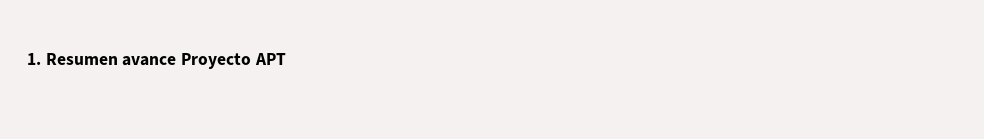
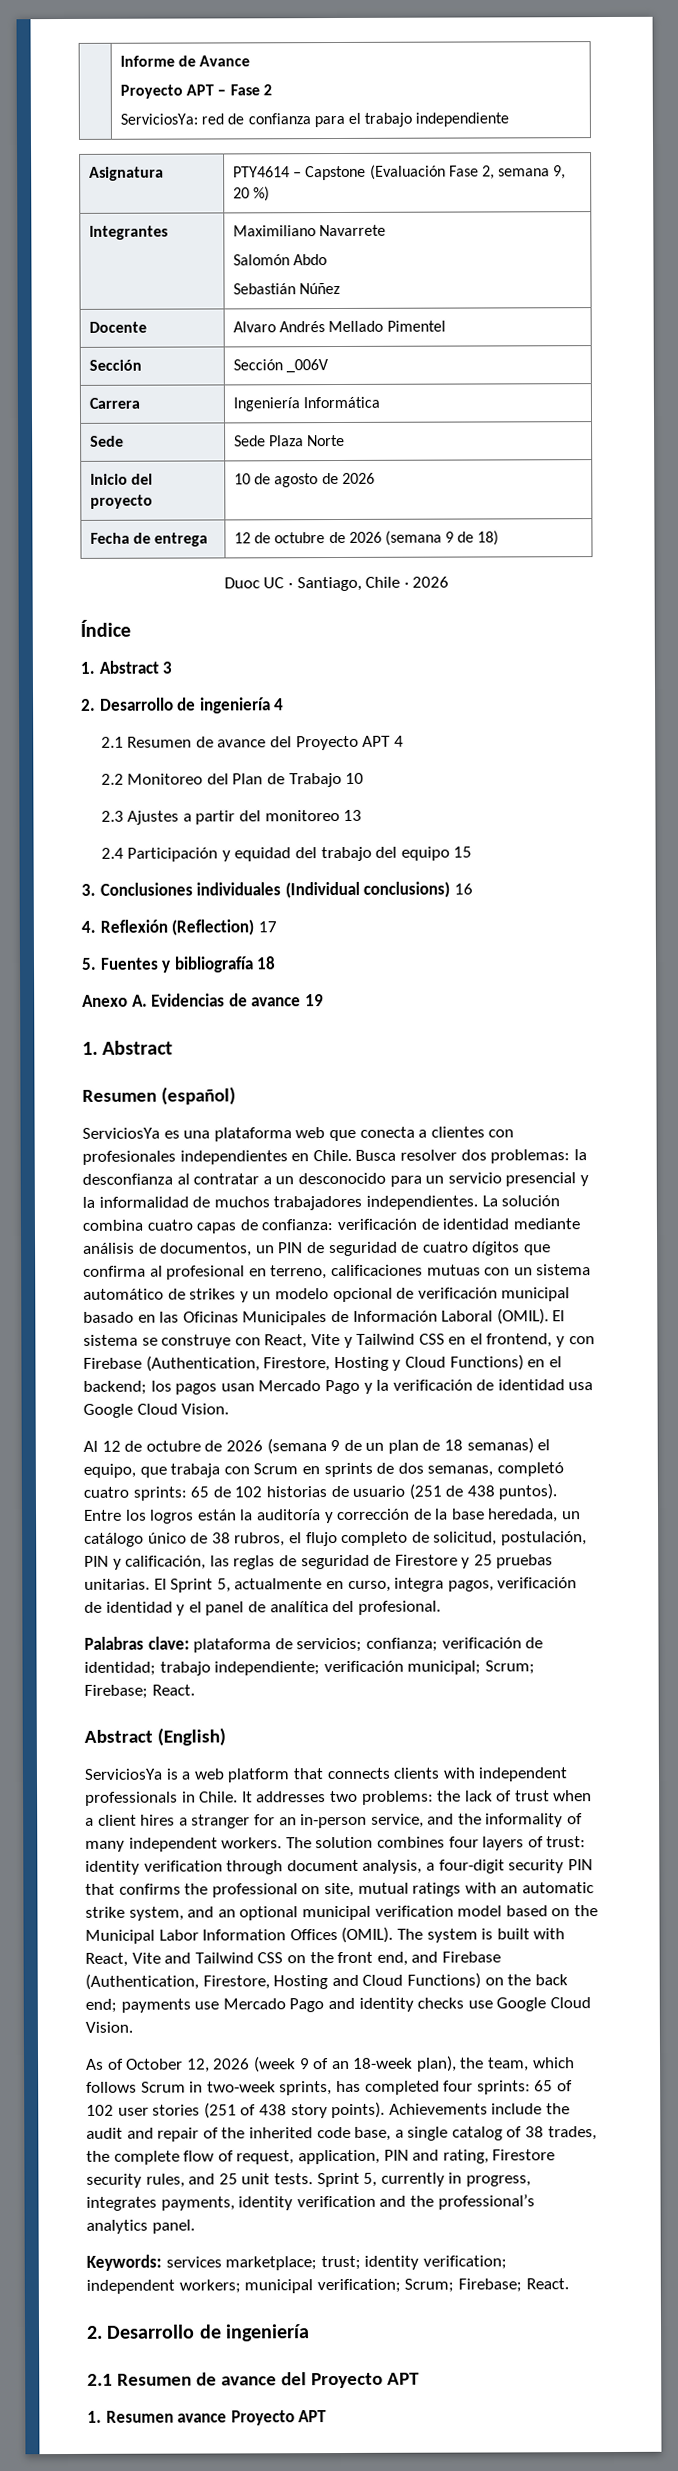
+ | Informe de Avance
+ Proyecto APT – Fase 2
+ ServiciosYa: red de confianza para el trabajo independiente
+ Asignatura | PTY4614 – Capstone (Evaluación Fase 2, semana 9, 20 %)
+ Integrantes | Maximiliano Navarrete
+ Salomón Abdo
+ Sebastián Núñez
+ Docente | Alvaro Andrés Mellado Pimentel
+ Sección | Sección _006V
+ Carrera | Ingeniería Informática
+ Sede | Sede Plaza Norte
+ Inicio del proyecto | 10 de agosto de 2026
+ Fecha de entrega | 12 de octubre de 2026 (semana 9 de 18)
+ Duoc UC · Santiago, Chile · 2026
+ Índice
+ 1. Abstract 3
+ 2. Desarrollo de ingeniería 4
+ 2.1 Resumen de avance del Proyecto APT 4
+ 2.2 Monitoreo del Plan de Trabajo 10
+ 2.3 Ajustes a partir del monitoreo 13
+ 2.4 Participación y equidad del trabajo del equipo 15
+ 3. Conclusiones individuales (Individual conclusions) 16
+ 4. Reflexión (Reflection) 17
+ 5. Fuentes y bibliografía 18
+ Anexo A. Evidencias de avance 19
+ 1. Abstract
+ Resumen (español)
+ ServiciosYa es una plataforma web que conecta a clientes con profesionales independientes en Chile. Busca resolver dos problemas: la desconfianza al contratar a un desconocido para un servicio presencial y la informalidad de muchos trabajadores independientes. La solución combina cuatro capas de confianza: verificación de identidad mediante análisis de documentos, un PIN de seguridad de cuatro dígitos que confirma al profesional en terreno, calificaciones mutuas con un sistema automático de strikes y un modelo opcional de verificación municipal basado en las Oficinas Municipales de Información Laboral (OMIL). El sistema se construye con React, Vite y Tailwind CSS en el frontend, y con Firebase (Authentication, Firestore, Hosting y Cloud Functions) en el backend; los pagos usan Mercado Pago y la verificación de identidad usa Google Cloud Vision.
+ Al 12 de octubre de 2026 (semana 9 de un plan de 18 semanas) el equipo, que trabaja con Scrum en sprints de dos semanas, completó cuatro sprints: 65 de 102 historias de usuario (251 de 438 puntos). Entre los logros están la auditoría y corrección de la base heredada, un catálogo único de 38 rubros, el flujo completo de solicitud, postulación, PIN y calificación, las reglas de seguridad de Firestore y 25 pruebas unitarias. El Sprint 5, actualmente en curso, integra pagos, verificación de identidad y el panel de analítica del profesional.
+ Palabras clave: plataforma de servicios; confianza; verificación de identidad; trabajo independiente; verificación municipal; Scrum; Firebase; React.
+ Abstract (English)
+ ServiciosYa is a web platform that connects clients with independent professionals in Chile. It addresses two problems: the lack of trust when a client hires a stranger for an in-person service, and the informality of many independent workers. The solution combines four layers of trust: identity verification through document analysis, a four-digit security PIN that confirms the professional on site, mutual ratings with an automatic strike system, and an optional municipal verification model based on the Municipal Labor Information Offices (OMIL). The system is built with React, Vite and Tailwind CSS on the front end, and Firebase (Authentication, Firestore, Hosting and Cloud Functions) on the back end; payments use Mercado Pago and identity checks use Google Cloud Vision.
+ As of October 12, 2026 (week 9 of an 18-week plan), the team, which follows Scrum in two-week sprints, has completed four sprints: 65 of 102 user stories (251 of 438 story points). Achievements include the audit and repair of the inherited code base, a single catalog of 38 trades, the complete flow of request, application, PIN and rating, Firestore security rules, and 25 unit tests. Sprint 5, currently in progress, integrates payments, identity verification and the professional’s analytics panel.
+ Keywords: services marketplace; trust; identity verification; independent workers; municipal verification; Scrum; Firebase; React.
+ 2. Desarrollo de ingeniería
+ 2.1 Resumen de avance del Proyecto APT

